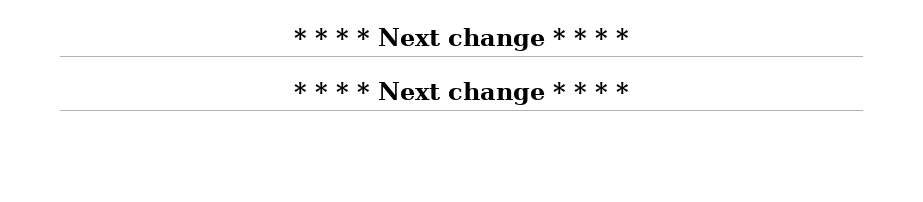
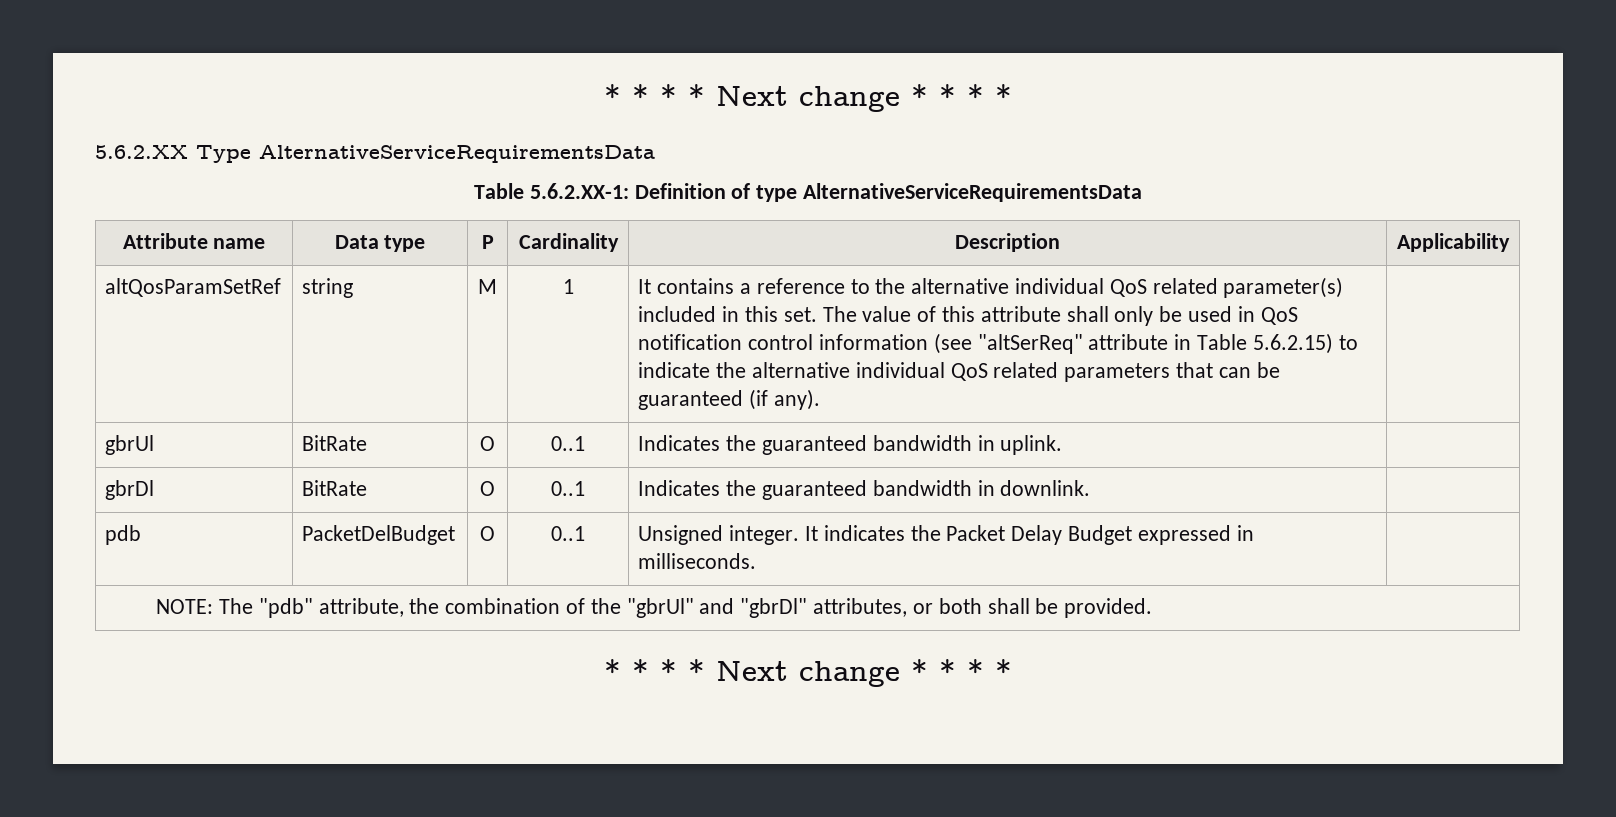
+ 5.6.2.XX Type AlternativeServiceRequirementsData
+ Table 5.6.2.XX-1: Definition of type AlternativeServiceRequirementsData
+ Attribute name | Data type | P | Cardinality | Description | Applicability
+ altQosParamSetRef | string | M | 1 | It contains a reference to the alternative individual QoS related parameter(s) included in this set. The value of this attribute shall only be used in QoS notification control information (see "altSerReq" attribute in Table 5.6.2.15) to indicate the alternative individual QoS related parameters that can be guaranteed (if any). |
+ gbrUl | BitRate | O | 0..1 | Indicates the guaranteed bandwidth in uplink. |
+ gbrDl | BitRate | O | 0..1 | Indicates the guaranteed bandwidth in downlink. |
+ pdb | PacketDelBudget | O | 0..1 | Unsigned integer. It indicates the Packet Delay Budget expressed in milliseconds. |
+ NOTE: The "pdb" attribute, the combination of the "gbrUl" and "gbrDl" attributes, or both shall be provided.

